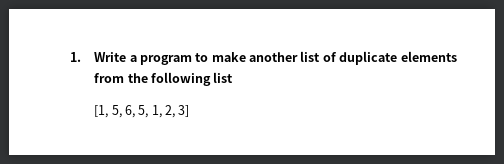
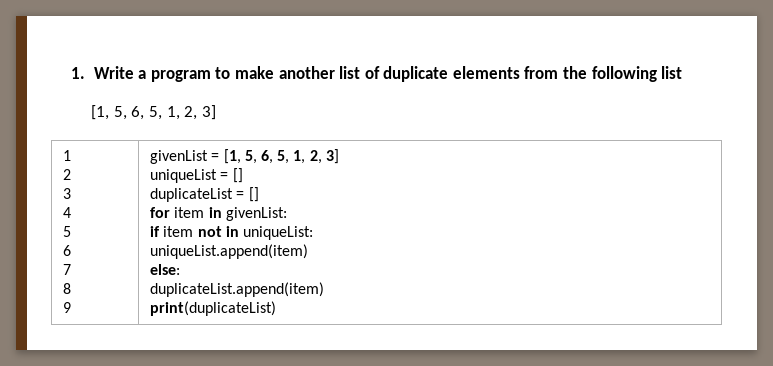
  1. Write a program to make another list of duplicate elements from the following list
  [1, 5, 6, 5, 1, 2, 3]
+ 1
+ 2
+ 3
+ 4
+ 5
+ 6
+ 7
+ 8
+ 9 | givenList = [1, 5, 6, 5, 1, 2, 3]
+ uniqueList = []
+ duplicateList = []
+ for item in givenList:
+ if item not in uniqueList:
+ uniqueList.append(item)
+ else:
+ duplicateList.append(item)
+ print(duplicateList)

